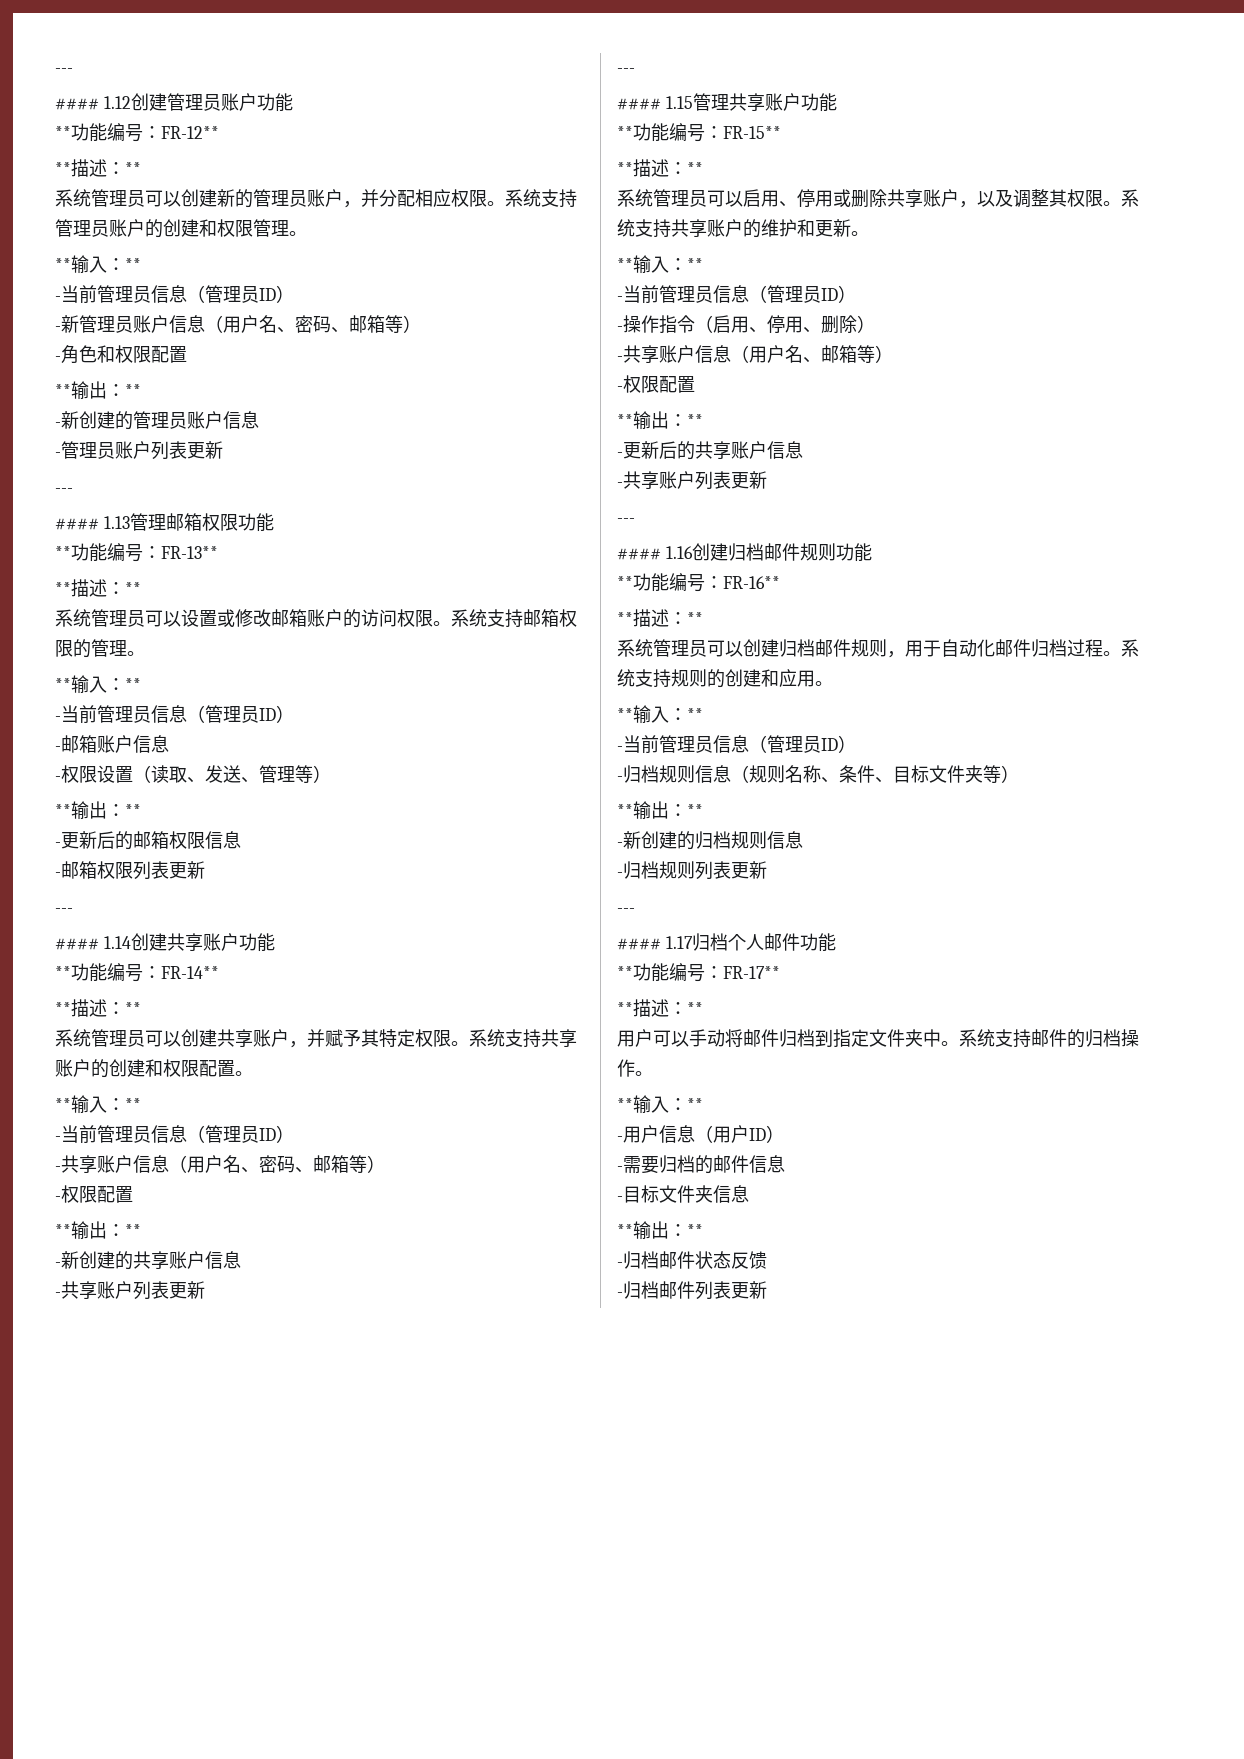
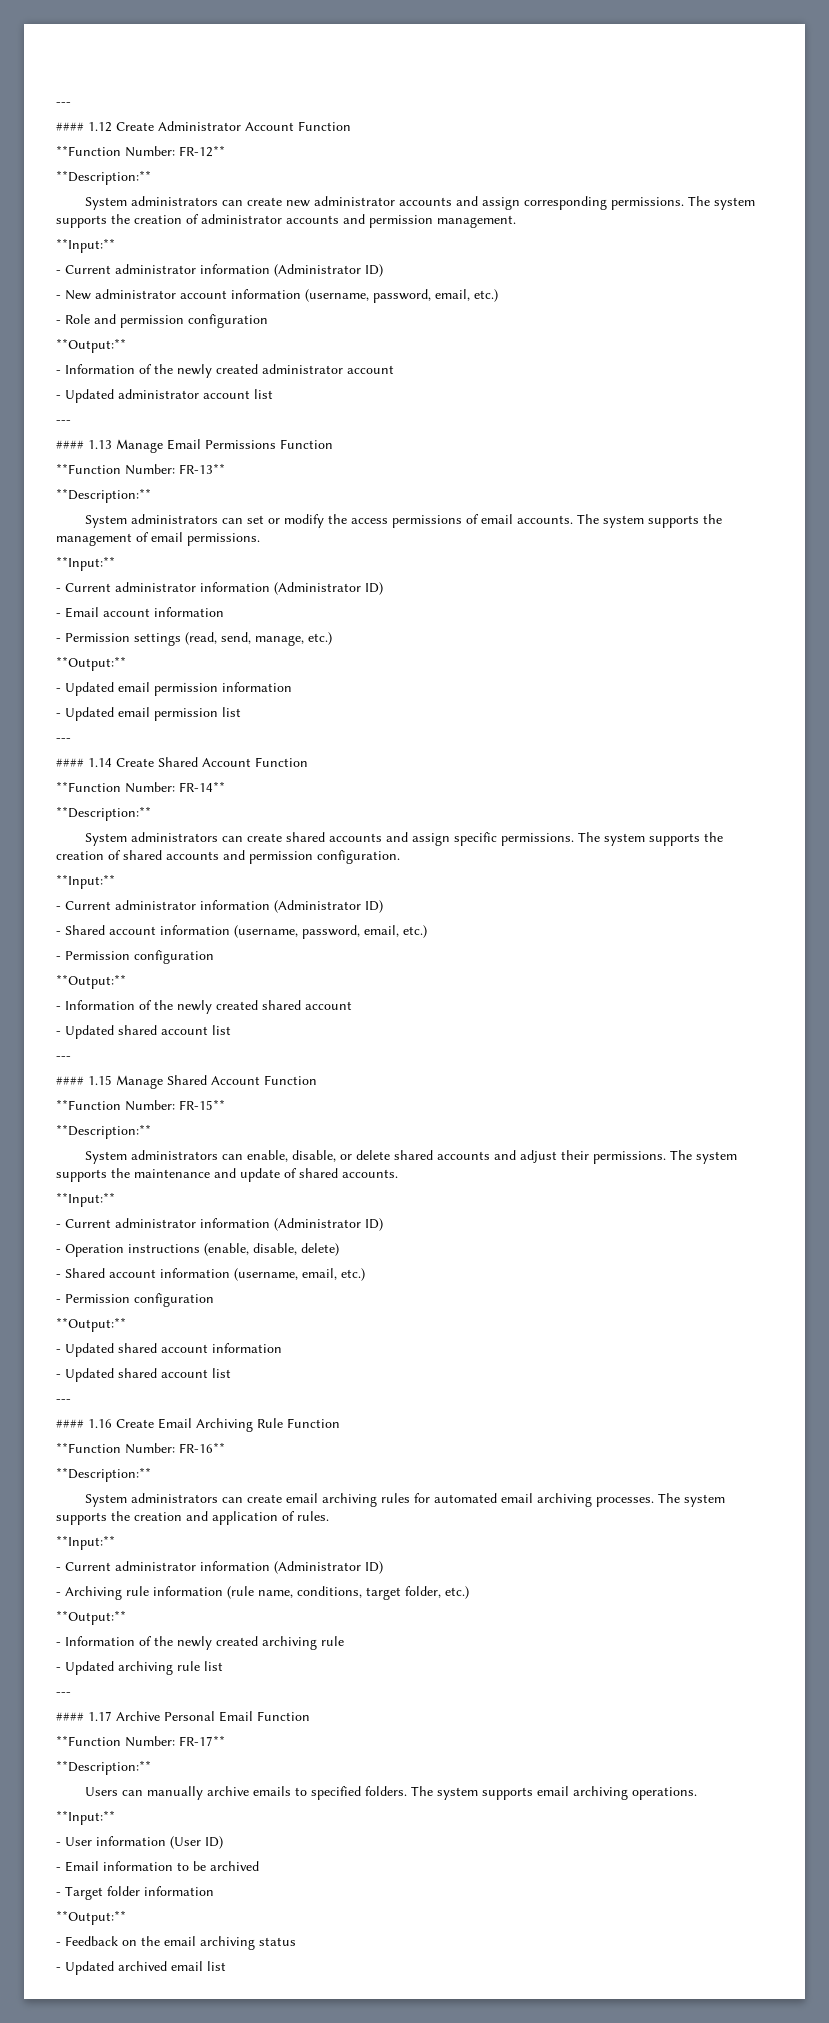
- #### 1.12创建管理员账户功能
- **功能编号：FR-12**
- **描述：**
- 系统管理员可以创建新的管理员账户，并分配相应权限。系统支持管理员账户的创建和权限管理。
- **输入：**
- -当前管理员信息（管理员ID）
- -新管理员账户信息（用户名、密码、邮箱等）
- -角色和权限配置
- **输出：**
- -新创建的管理员账户信息
- -管理员账户列表更新
+ #### 1.12 Create Administrator Account Function
+ **Function Number: FR-12**
+ **Description:**
+ System administrators can create new administrator accounts and assign corresponding permissions. The system supports the creation of administrator accounts and permission management.
+ **Input:**
+ - Current administrator information (Administrator ID)
+ - New administrator account information (username, password, email, etc.)
+ - Role and permission configuration
+ **Output:**
+ - Information of the newly created administrator account
+ - Updated administrator account list
  ---
- #### 1.13管理邮箱权限功能
- **功能编号：FR-13**
- **描述：**
- 系统管理员可以设置或修改邮箱账户的访问权限。系统支持邮箱权限的管理。
- **输入：**
- -当前管理员信息（管理员ID）
- -邮箱账户信息
- -权限设置（读取、发送、管理等）
- **输出：**
- -更新后的邮箱权限信息
- -邮箱权限列表更新
+ #### 1.13 Manage Email Permissions Function
+ **Function Number: FR-13**
+ **Description:**
+ System administrators can set or modify the access permissions of email accounts. The system supports the management of email permissions.
+ **Input:**
+ - Current administrator information (Administrator ID)
+ - Email account information
+ - Permission settings (read, send, manage, etc.)
+ **Output:**
+ - Updated email permission information
+ - Updated email permission list
  ---
- #### 1.14创建共享账户功能
- **功能编号：FR-14**
- **描述：**
- 系统管理员可以创建共享账户，并赋予其特定权限。系统支持共享账户的创建和权限配置。
- **输入：**
- -当前管理员信息（管理员ID）
- -共享账户信息（用户名、密码、邮箱等）
- -权限配置
- **输出：**
- -新创建的共享账户信息
- -共享账户列表更新
+ #### 1.14 Create Shared Account Function
+ **Function Number: FR-14**
+ **Description:**
+ System administrators can create shared accounts and assign specific permissions. The system supports the creation of shared accounts and permission configuration.
+ **Input:**
+ - Current administrator information (Administrator ID)
+ - Shared account information (username, password, email, etc.)
+ - Permission configuration
+ **Output:**
+ - Information of the newly created shared account
+ - Updated shared account list
  ---
- #### 1.15管理共享账户功能
- **功能编号：FR-15**
- **描述：**
- 系统管理员可以启用、停用或删除共享账户，以及调整其权限。系统支持共享账户的维护和更新。
- **输入：**
- -当前管理员信息（管理员ID）
- -操作指令（启用、停用、删除）
- -共享账户信息（用户名、邮箱等）
- -权限配置
- **输出：**
- -更新后的共享账户信息
- -共享账户列表更新
+ #### 1.15 Manage Shared Account Function
+ **Function Number: FR-15**
+ **Description:**
+ System administrators can enable, disable, or delete shared accounts and adjust their permissions. The system supports the maintenance and update of shared accounts.
+ **Input:**
+ - Current administrator information (Administrator ID)
+ - Operation instructions (enable, disable, delete)
+ - Shared account information (username, email, etc.)
+ - Permission configuration
+ **Output:**
+ - Updated shared account information
+ - Updated shared account list
  ---
- #### 1.16创建归档邮件规则功能
- **功能编号：FR-16**
- **描述：**
- 系统管理员可以创建归档邮件规则，用于自动化邮件归档过程。系统支持规则的创建和应用。
- **输入：**
- -当前管理员信息（管理员ID）
- -归档规则信息（规则名称、条件、目标文件夹等）
- **输出：**
- -新创建的归档规则信息
- -归档规则列表更新
+ #### 1.16 Create Email Archiving Rule Function
+ **Function Number: FR-16**
+ **Description:**
+ System administrators can create email archiving rules for automated email archiving processes. The system supports the creation and application of rules.
+ **Input:**
+ - Current administrator information (Administrator ID)
+ - Archiving rule information (rule name, conditions, target folder, etc.)
+ **Output:**
+ - Information of the newly created archiving rule
+ - Updated archiving rule list
  ---
- #### 1.17归档个人邮件功能
- **功能编号：FR-17**
- **描述：**
- 用户可以手动将邮件归档到指定文件夹中。系统支持邮件的归档操作。
- **输入：**
- -用户信息（用户ID）
- -需要归档的邮件信息
- -目标文件夹信息
- **输出：**
- -归档邮件状态反馈
- -归档邮件列表更新
+ #### 1.17 Archive Personal Email Function
+ **Function Number: FR-17**
+ **Description:**
+ Users can manually archive emails to specified folders. The system supports email archiving operations.
+ **Input:**
+ - User information (User ID)
+ - Email information to be archived
+ - Target folder information
+ **Output:**
+ - Feedback on the email archiving status
+ - Updated archived email list

